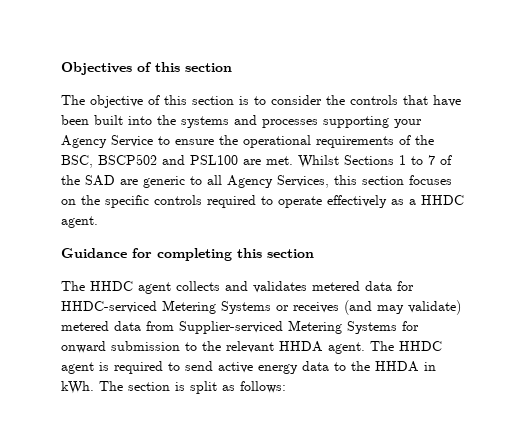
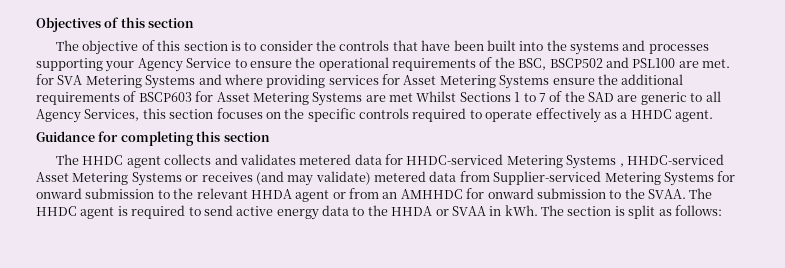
- The objective of this section is to consider the controls that have been built into the systems and processes supporting your Agency Service to ensure the operational requirements of the BSC, BSCP502 and PSL100 are met. Whilst Sections 1 to 7 of the SAD are generic to all Agency Services, this section focuses on the specific controls required to operate effectively as a HHDC agent.
+ The objective of this section is to consider the controls that have been built into the systems and processes supporting your Agency Service to ensure the operational requirements of the BSC, BSCP502 and PSL100 are met. for SVA Metering Systems and where providing services for Asset Metering Systems ensure the additional requirements of BSCP603 for Asset Metering Systems are met Whilst Sections 1 to 7 of the SAD are generic to all Agency Services, this section focuses on the specific controls required to operate effectively as a HHDC agent.
- The HHDC agent collects and validates metered data for HHDC-serviced Metering Systems or receives (and may validate) metered data from Supplier-serviced Metering Systems for onward submission to the relevant HHDA agent.
+ The HHDC agent collects and validates metered data for HHDC-serviced Metering Systems , HHDC-serviced Asset Metering Systems or receives (and may validate) metered data from Supplier-serviced Metering Systems for onward submission to the relevant HHDA agent or from an AMHHDC for onward submission to the SVAA.
- The HHDC agent is required to send active energy data to the HHDA in kWh.
+ The HHDC agent is required to send active energy data to the HHDA or SVAA in kWh.

